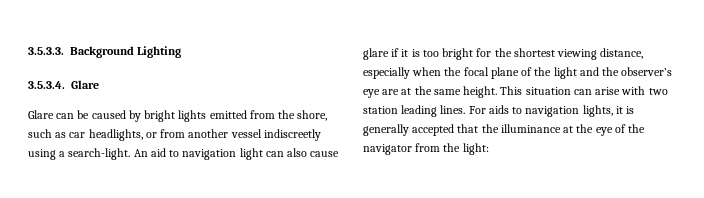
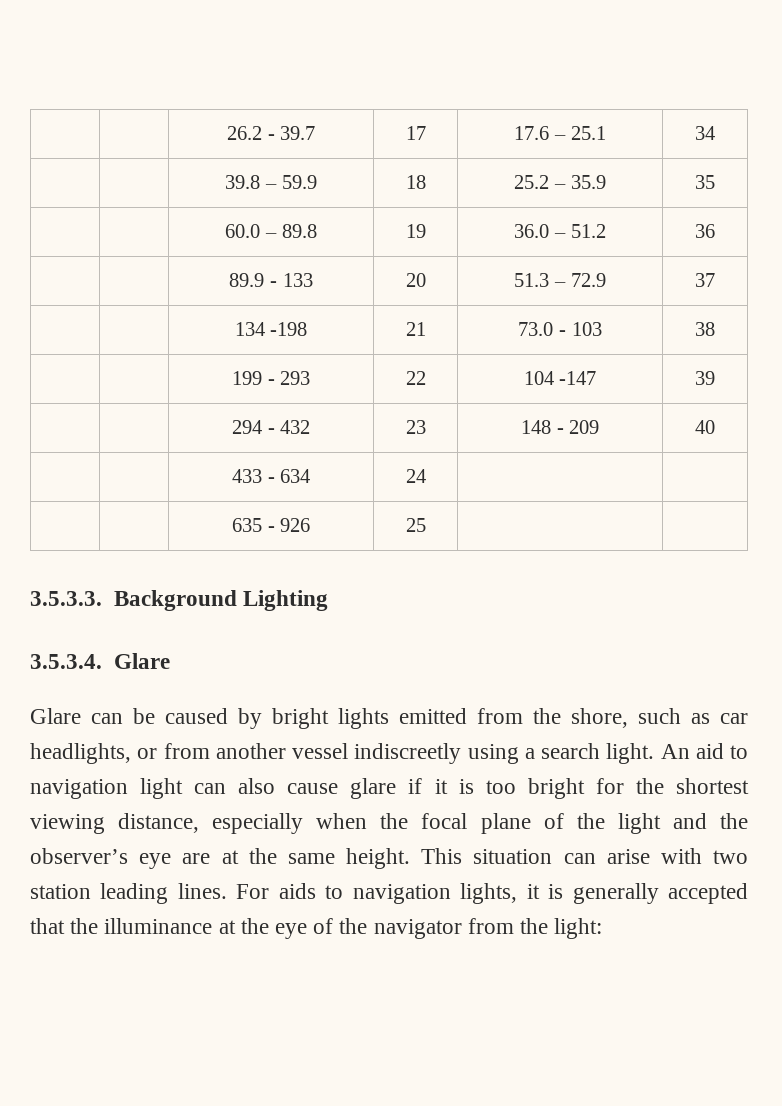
+ | | 26.2 - 39.7 | 17 | 17.6 – 25.1 | 34
+ | | 39.8 – 59.9 | 18 | 25.2 – 35.9 | 35
+ | | 60.0 – 89.8 | 19 | 36.0 – 51.2 | 36
+ | | 89.9 - 133 | 20 | 51.3 – 72.9 | 37
+ | | 134 -198 | 21 | 73.0 - 103 | 38
+ | | 199 - 293 | 22 | 104 -147 | 39
+ | | 294 - 432 | 23 | 148 - 209 | 40
+ | | 433 - 634 | 24 | |
+ | | 635 - 926 | 25 | |
- Glare can be caused by bright lights emitted from the shore, such as car headlights, or from another vessel indiscreetly using a search-light.
+ Glare can be caused by bright lights emitted from the shore, such as car headlights, or from another vessel indiscreetly using a search light.

